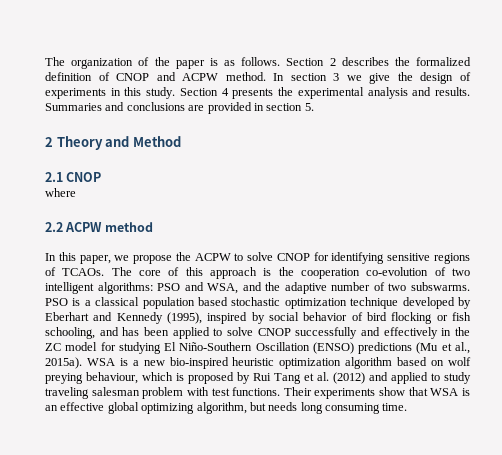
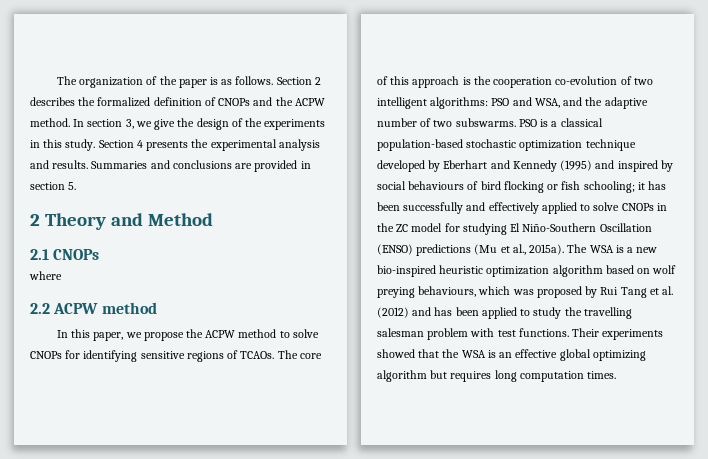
- Section 2 describes the formalized definition of CNOP and ACPW method.
+ Section 2 describes the formalized definition of CNOPs and the ACPW method.
- In section 3 we give the design of experiments in this study.
+ In section 3, we give the design of the experiments in this study.
- 2.1 CNOP
+ 2.1 CNOPs
- In this paper, we propose the ACPW to solve CNOP for identifying sensitive regions of TCAOs.
+ In this paper, we propose the ACPW method to solve CNOPs for identifying sensitive regions of TCAOs.
- PSO is a classical population based stochastic optimization technique developed by Eberhart and Kennedy (1995), inspired by social behavior of bird flocking or fish schooling, and has been applied to solve CNOP successfully and effectively in the ZC model for studying El Niño-Southern Oscillation (ENSO) predictions (Mu et al., 2015a).
+ PSO is a classical population-based stochastic optimization technique developed by Eberhart and Kennedy (1995) and inspired by social behaviours of bird flocking or fish schooling; it has been successfully and effectively applied to solve CNOPs in the ZC model for studying El Niño-Southern Oscillation (ENSO) predictions (Mu et al., 2015a).
- WSA is a new bio-inspired heuristic optimization algorithm based on wolf preying behaviour, which is proposed by Rui Tang et al. (2012) and applied to study traveling salesman problem with test functions.
+ The WSA is a new bio-inspired heuristic optimization algorithm based on wolf preying behaviours, which was proposed by Rui Tang et al. (2012) and has been applied to study the travelling salesman problem with test functions.
- Their experiments show that WSA is an effective global optimizing algorithm, but needs long consuming time.
+ Their experiments showed that the WSA is an effective global optimizing algorithm but requires long computation times.

